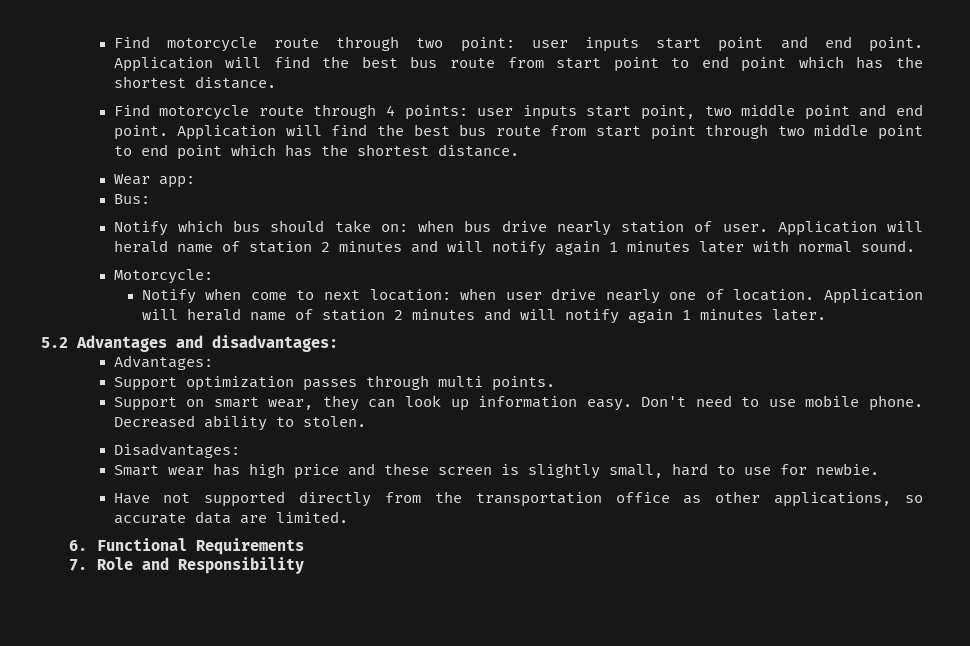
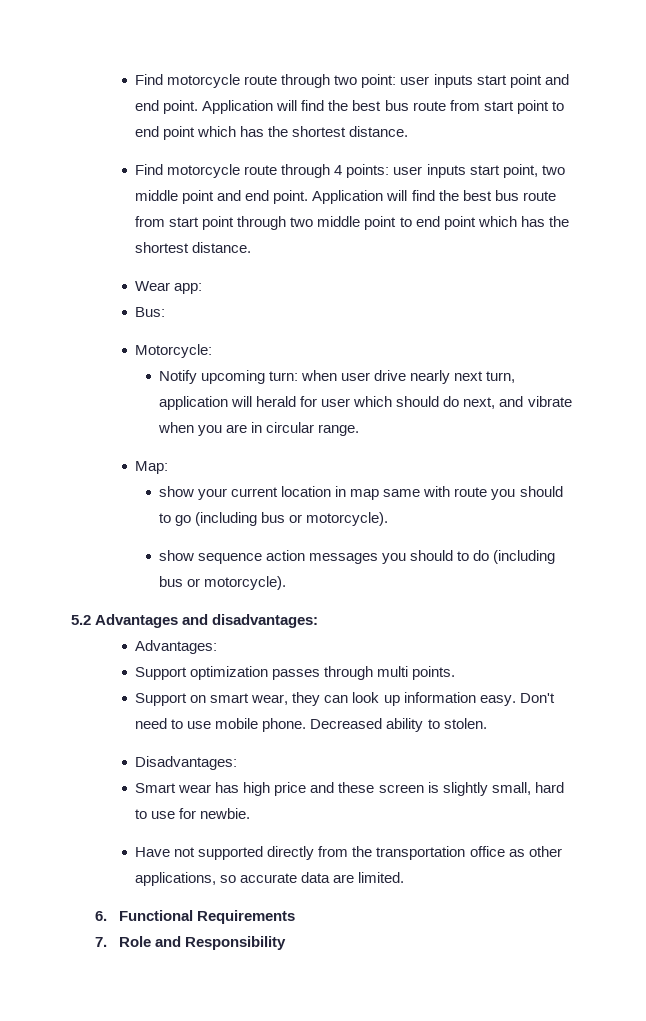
- Notify which bus should take on: when bus drive nearly station of user. Application will herald name of station 2 minutes and will notify again 1 minutes later with normal sound.
  Motorcycle:
- Notify when come to next location: when user drive nearly one of location. Application will herald name of station 2 minutes and will notify again 1 minutes later.
+ Notify upcoming turn: when user drive nearly next turn, application will herald for user which should do next, and vibrate when you are in circular range.
+ Map:
+ show your current location in map same with route you should to go (including bus or motorcycle).
+ show sequence action messages you should to do (including bus or motorcycle).

